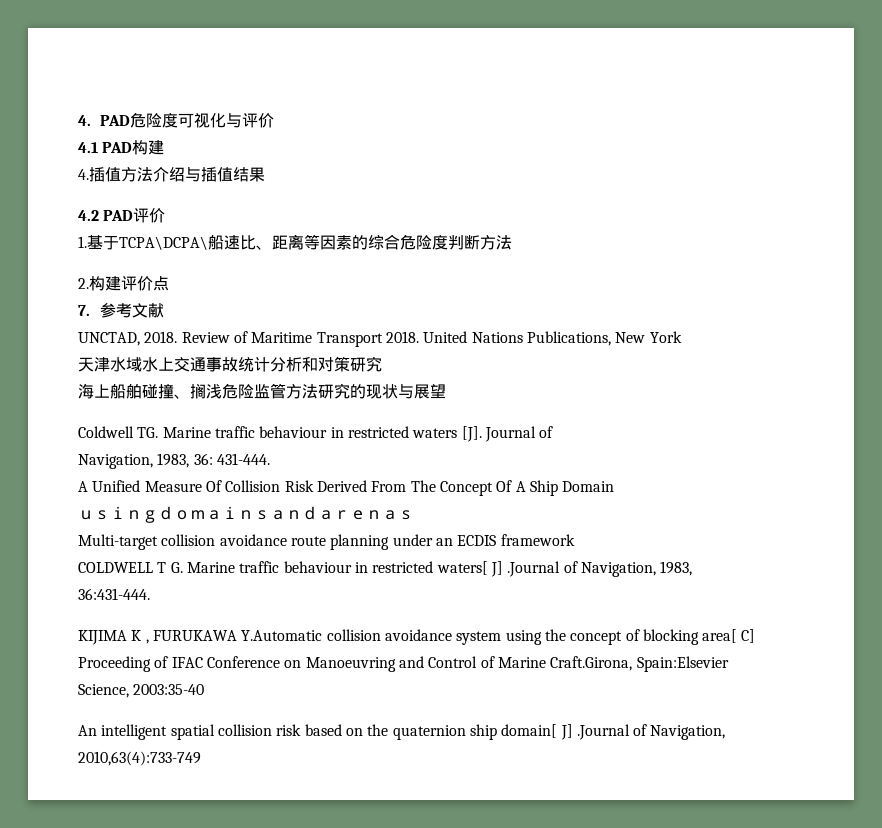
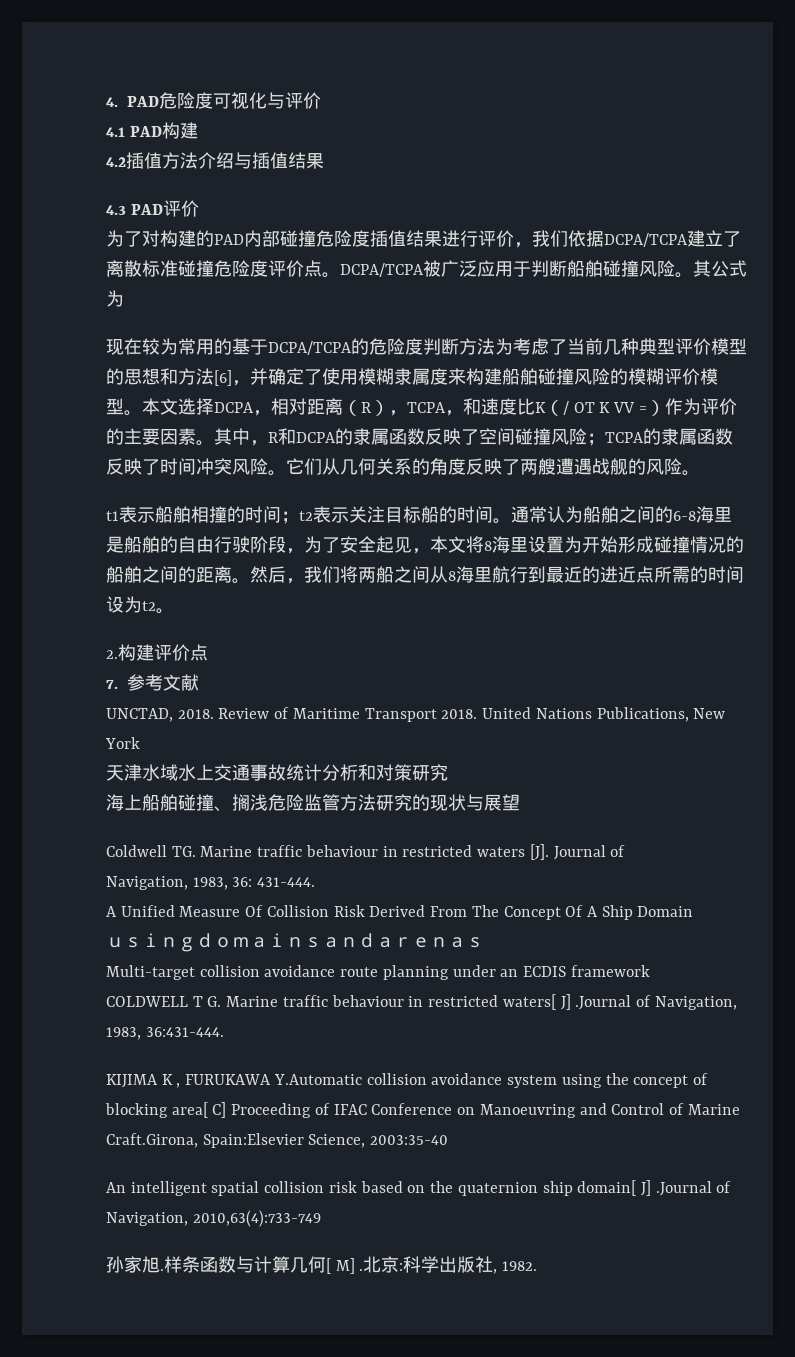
- 4.插值方法介绍与插值结果
+ 4.2插值方法介绍与插值结果
- 4.2 PAD评价
+ 4.3 PAD评价
- 1.基于TCPA\DCPA\船速比、距离等因素的综合危险度判断方法
+ 为了对构建的PAD内部碰撞危险度插值结果进行评价，我们依据DCPA/TCPA建立了离散标准碰撞危险度评价点。DCPA/TCPA被广泛应用于判断船舶碰撞风险。其公式为
+ 现在较为常用的基于DCPA/TCPA的危险度判断方法为考虑了当前几种典型评价模型的思想和方法[6]，并确定了使用模糊隶属度来构建船舶碰撞风险的模糊评价模型。本文选择DCPA，相对距离（R），TCPA，和速度比K（/ OT K VV =）作为评价的主要因素。其中，R和DCPA的隶属函数反映了空间碰撞风险；TCPA的隶属函数反映了时间冲突风险。它们从几何关系的角度反映了两艘遭遇战舰的风险。
+ t1表示船舶相撞的时间；t2表示关注目标船的时间。通常认为船舶之间的6-8海里是船舶的自由行驶阶段，为了安全起见，本文将8海里设置为开始形成碰撞情况的船舶之间的距离。然后，我们将两船之间从8海里航行到最近的进近点所需的时间设为t2。
+ 孙家旭.样条函数与计算几何[ M] .北京:科学出版社, 1982.

